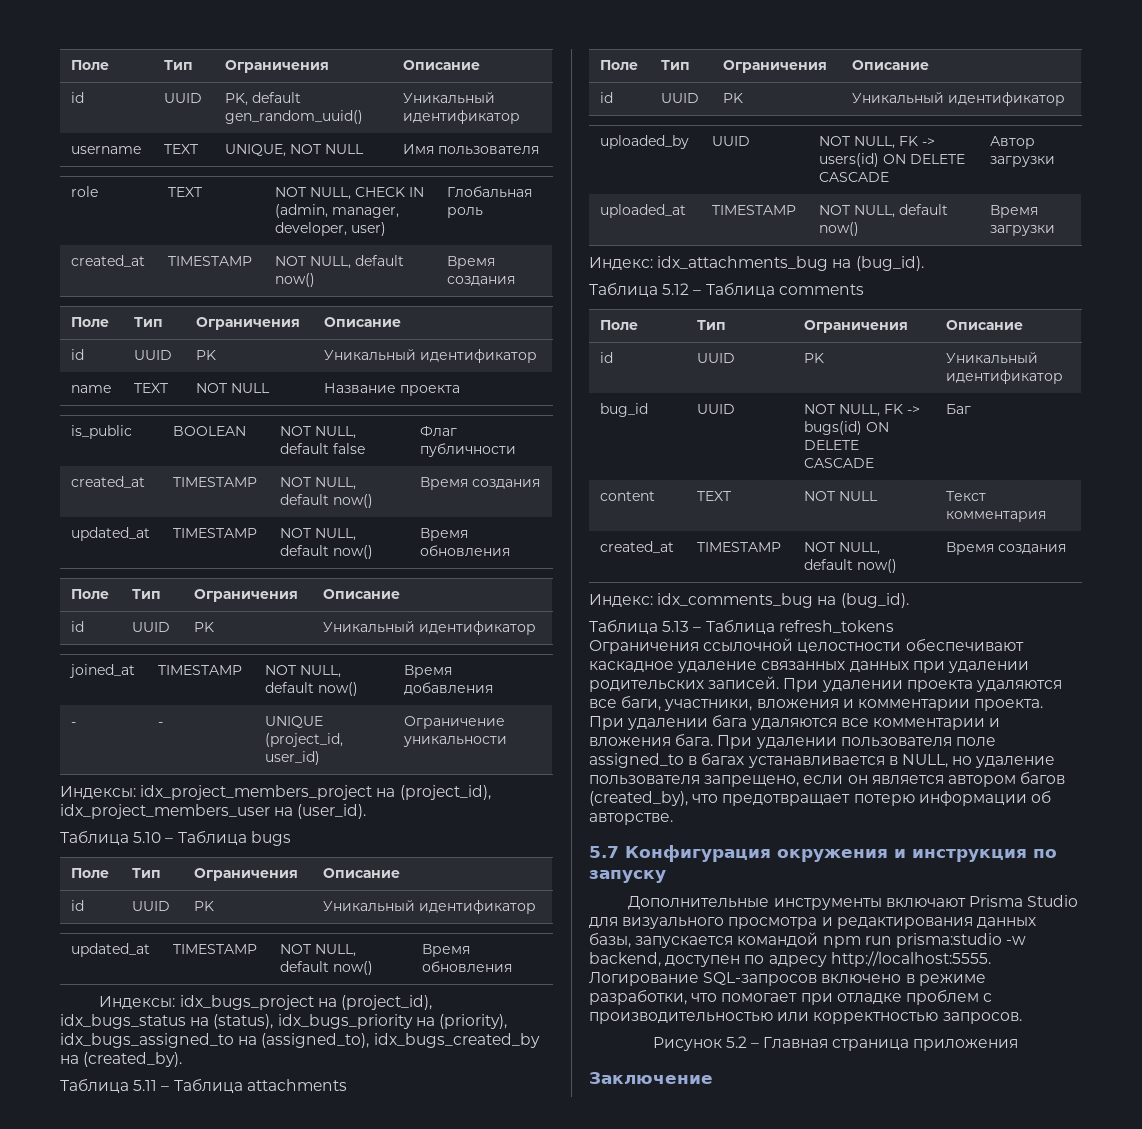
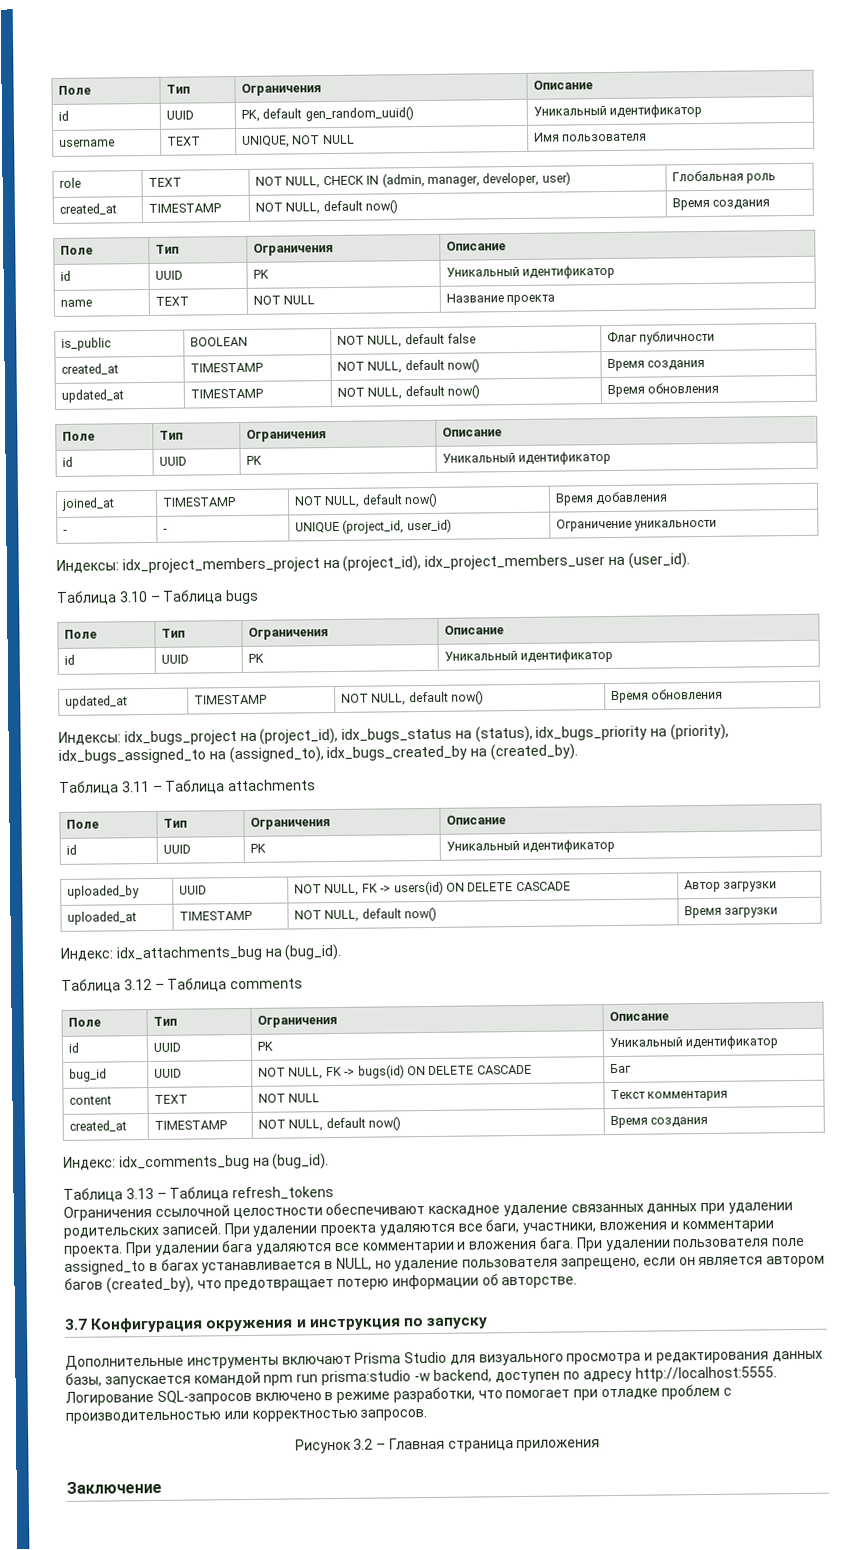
- Таблица 5.10 – Таблица bugs
+ Таблица 3.10 – Таблица bugs
- Таблица 5.11 – Таблица attachments
+ Таблица 3.11 – Таблица attachments
- Таблица 5.12 – Таблица comments
+ Таблица 3.12 – Таблица comments
- Таблица 5.13 – Таблица refresh_tokens
+ Таблица 3.13 – Таблица refresh_tokens
- 5.7 Конфигурация окружения и инструкция по запуску
+ 3.7 Конфигурация окружения и инструкция по запуску
- Рисунок 5.2 – Главная страница приложения
+ Рисунок 3.2 – Главная страница приложения

